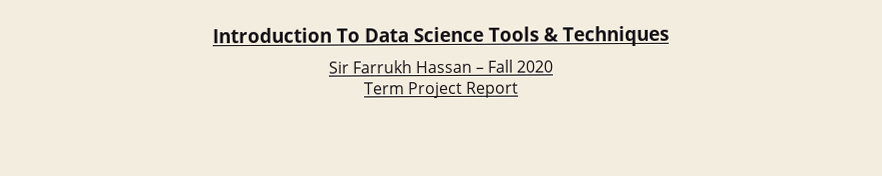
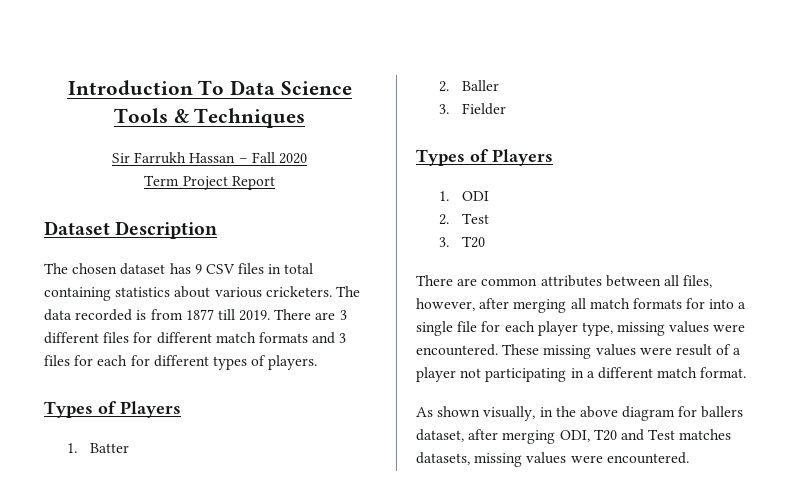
+ Dataset Description
+ The chosen dataset has 9 CSV files in total containing statistics about various cricketers. The data recorded is from 1877 till 2019. There are 3 different files for different match formats and 3 files for each for different types of players.
+ Types of Players
+ 1. Batter
+ 2. Baller
+ 3. Fielder
+ Types of Players
+ 1. ODI
+ 2. Test
+ 3. T20
+ There are common attributes between all files, however, after merging all match formats for into a single file for each player type, missing values were encountered. These missing values were result of a player not participating in a different match format.
+ As shown visually, in the above diagram for ballers dataset, after merging ODI, T20 and Test matches datasets, missing values were encountered.

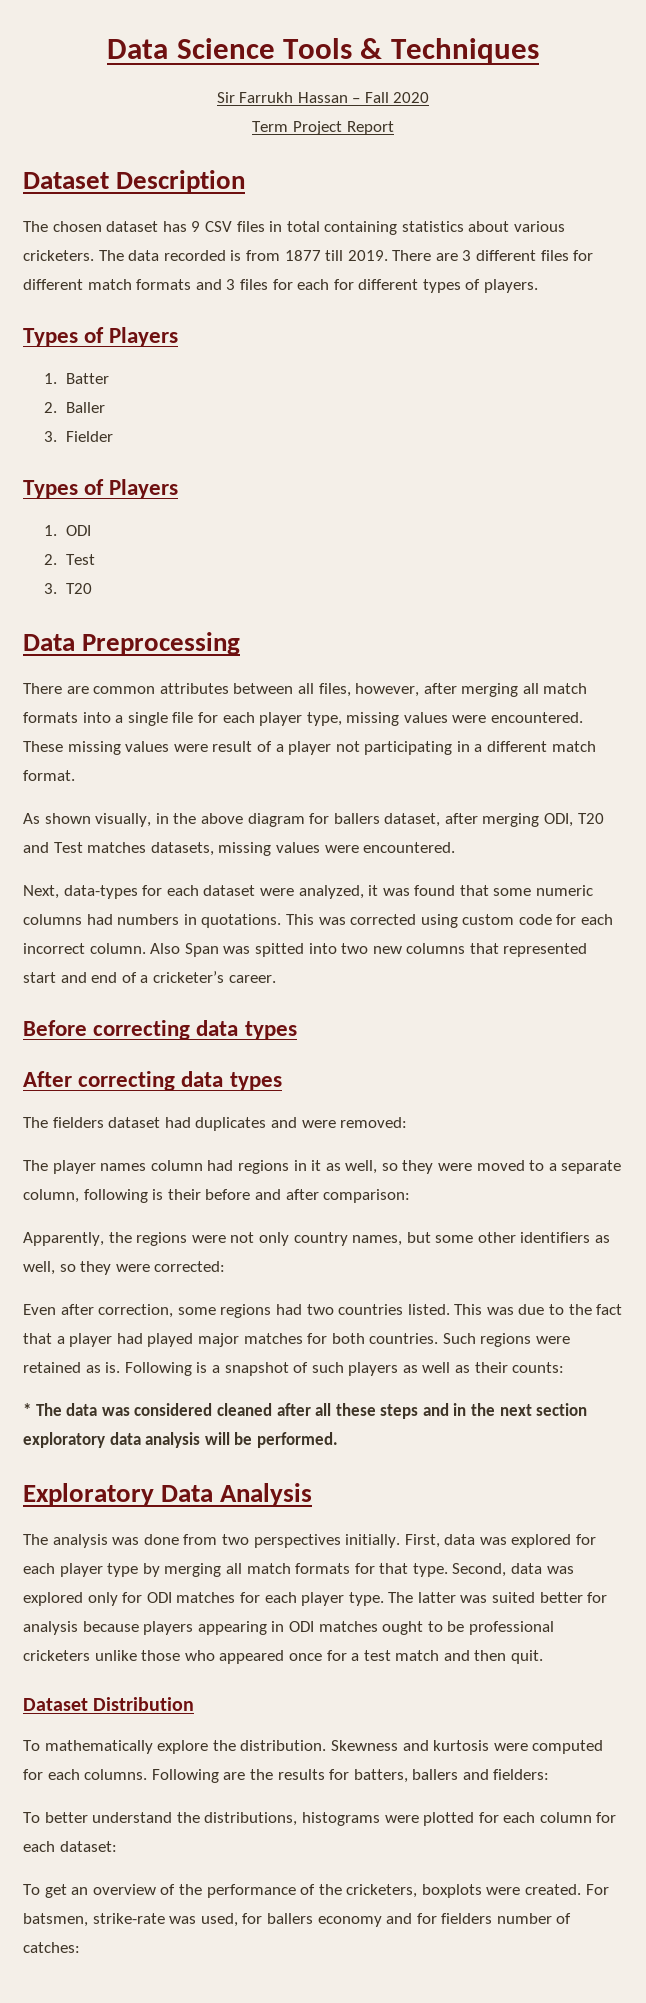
- Introduction To Data Science Tools & Techniques
+ Data Science Tools & Techniques
+ Data Preprocessing
- There are common attributes between all files, however, after merging all match formats for into a single file for each player type, missing values were encountered.
+ There are common attributes between all files, however, after merging all match formats into a single file for each player type, missing values were encountered.
+ Next, data-types for each dataset were analyzed, it was found that some numeric columns had numbers in quotations. This was corrected using custom code for each incorrect column. Also Span was spitted into two new columns that represented start and end of a cricketer’s career.
+ Before correcting data types
+ After correcting data types
+ The fielders dataset had duplicates and were removed:
+ The player names column had regions in it as well, so they were moved to a separate column, following is their before and after comparison:
+ Apparently, the regions were not only country names, but some other identifiers as well, so they were corrected:
+ Even after correction, some regions had two countries listed. This was due to the fact that a player had played major matches for both countries. Such regions were retained as is. Following is a snapshot of such players as well as their counts:
+ * The data was considered cleaned after all these steps and in the next section exploratory data analysis will be performed.
+ Exploratory Data Analysis
+ The analysis was done from two perspectives initially. First, data was explored for each player type by merging all match formats for that type. Second, data was explored only for ODI matches for each player type. The latter was suited better for analysis because players appearing in ODI matches ought to be professional cricketers unlike those who appeared once for a test match and then quit.
+ Dataset Distribution
+ To mathematically explore the distribution. Skewness and kurtosis were computed for each columns. Following are the results for batters, ballers and fielders:
+ To better understand the distributions, histograms were plotted for each column for each dataset:
+ To get an overview of the performance of the cricketers, boxplots were created. For batsmen, strike-rate was used, for ballers economy and for fielders number of catches:

